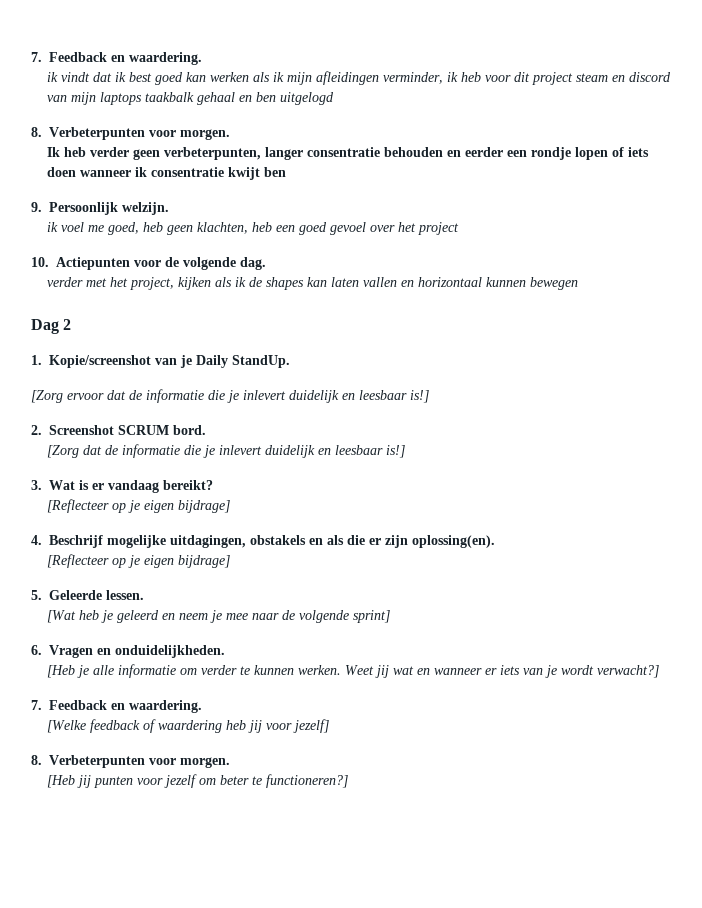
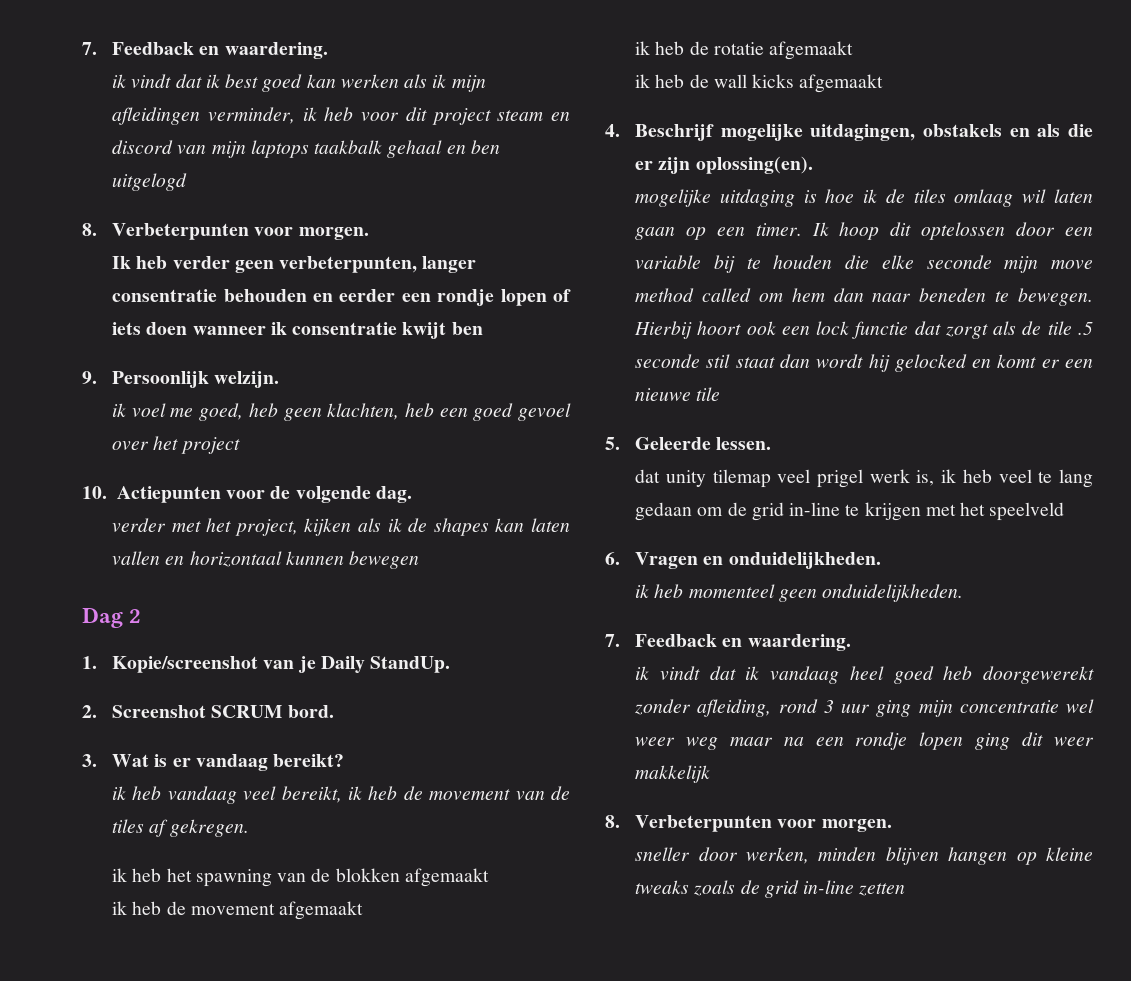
- [Zorg ervoor dat de informatie die je inlevert duidelijk en leesbaar is!]
  2. Screenshot SCRUM bord.
- [Zorg dat de informatie die je inlevert duidelijk en leesbaar is!]
  3. Wat is er vandaag bereikt?
- [Reflecteer op je eigen bijdrage]
+ ik heb vandaag veel bereikt, ik heb de movement van de tiles af gekregen.
+ ik heb het spawning van de blokken afgemaakt
+ ik heb de movement afgemaakt
+ ik heb de rotatie afgemaakt
+ ik heb de wall kicks afgemaakt
  4. Beschrijf mogelijke uitdagingen, obstakels en als die er zijn oplossing(en).
- [Reflecteer op je eigen bijdrage]
+ mogelijke uitdaging is hoe ik de tiles omlaag wil laten gaan op een timer. Ik hoop dit optelossen door een variable bij te houden die elke seconde mijn move method called om hem dan naar beneden te bewegen. Hierbij hoort ook een lock functie dat zorgt als de tile .5 seconde stil staat dan wordt hij gelocked en komt er een nieuwe tile
  5. Geleerde lessen.
- [Wat heb je geleerd en neem je mee naar de volgende sprint]
+ dat unity tilemap veel prigel werk is, ik heb veel te lang gedaan om de grid in-line te krijgen met het speelveld
  6. Vragen en onduidelijkheden.
- [Heb je alle informatie om verder te kunnen werken. Weet jij wat en wanneer er iets van je wordt verwacht?]
+ ik heb momenteel geen onduidelijkheden.
  7. Feedback en waardering.
- [Welke feedback of waardering heb jij voor jezelf]
+ ik vindt dat ik vandaag heel goed heb doorgewerekt zonder afleiding, rond 3 uur ging mijn concentratie wel weer weg maar na een rondje lopen ging dit weer makkelijk
  8. Verbeterpunten voor morgen.
- [Heb jij punten voor jezelf om beter te functioneren?]
+ sneller door werken, minden blijven hangen op kleine tweaks zoals de grid in-line zetten

